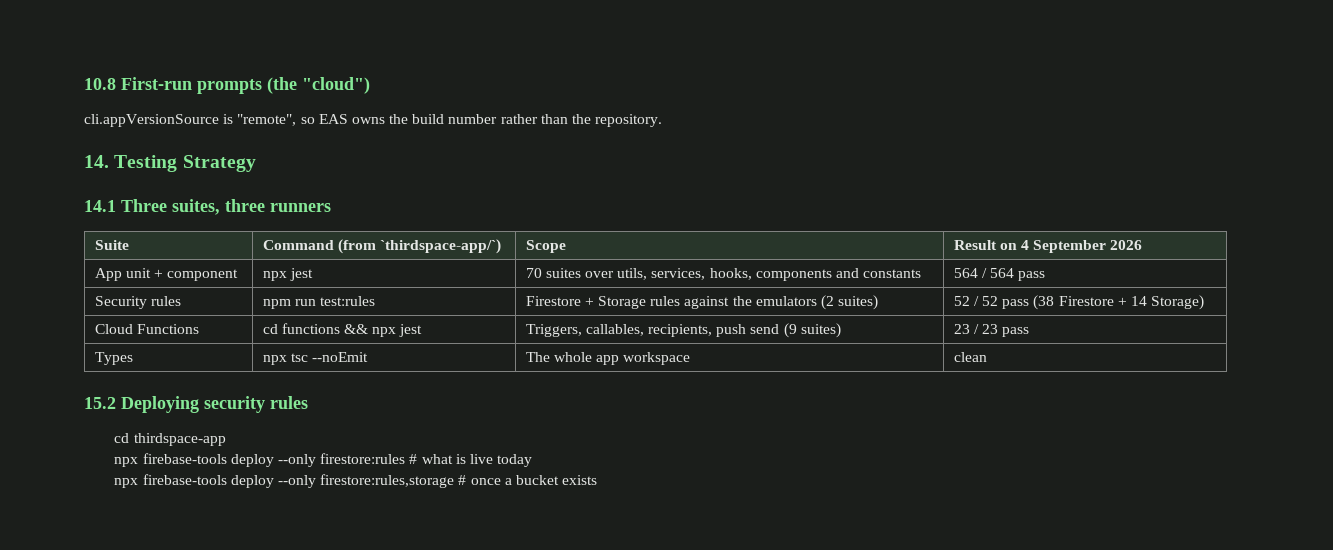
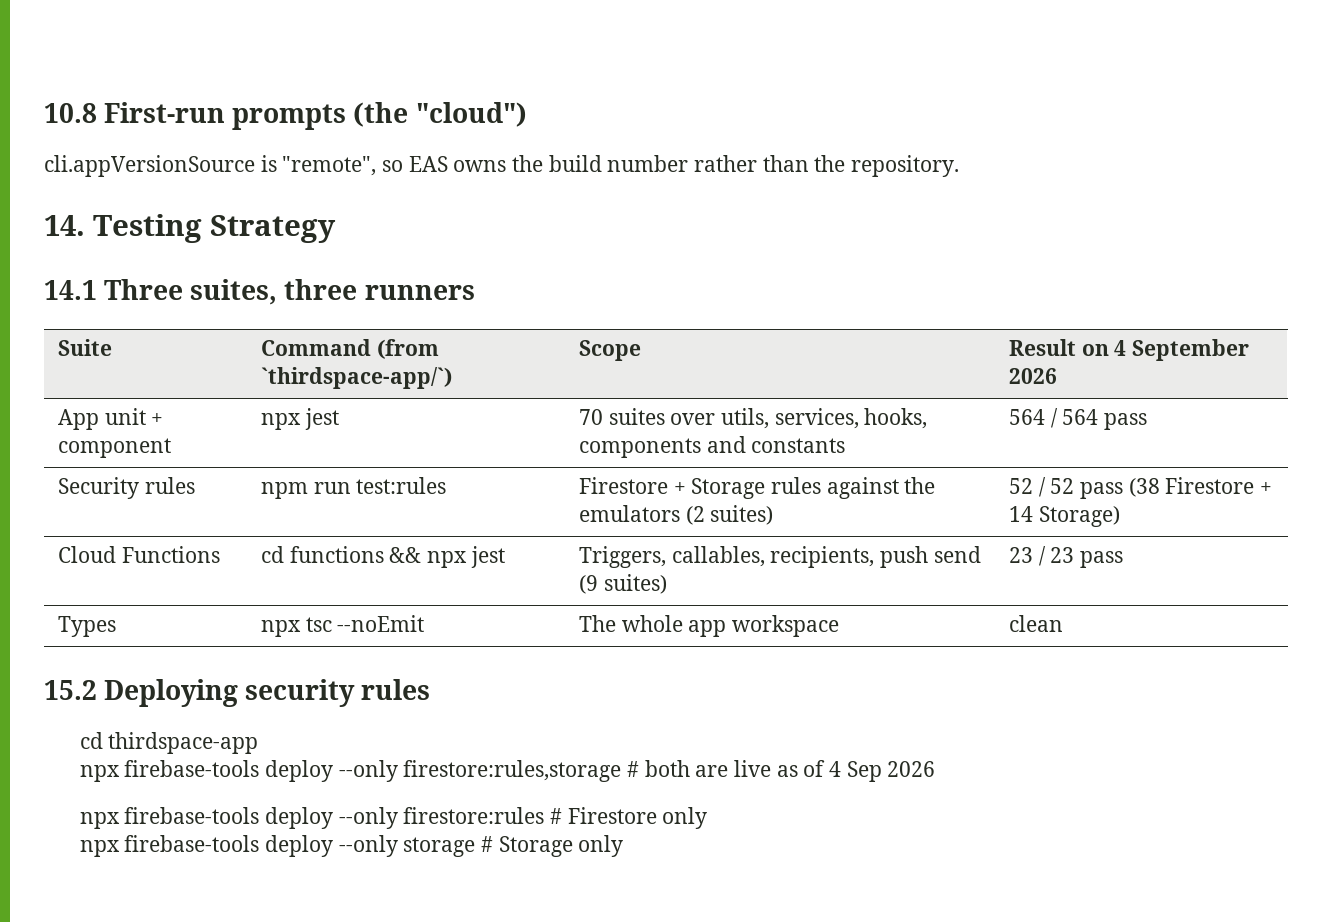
- npx firebase-tools deploy --only firestore:rules # what is live today
- npx firebase-tools deploy --only firestore:rules,storage # once a bucket exists
+ npx firebase-tools deploy --only firestore:rules,storage # both are live as of 4 Sep 2026
+ npx firebase-tools deploy --only firestore:rules # Firestore only
+ npx firebase-tools deploy --only storage # Storage only

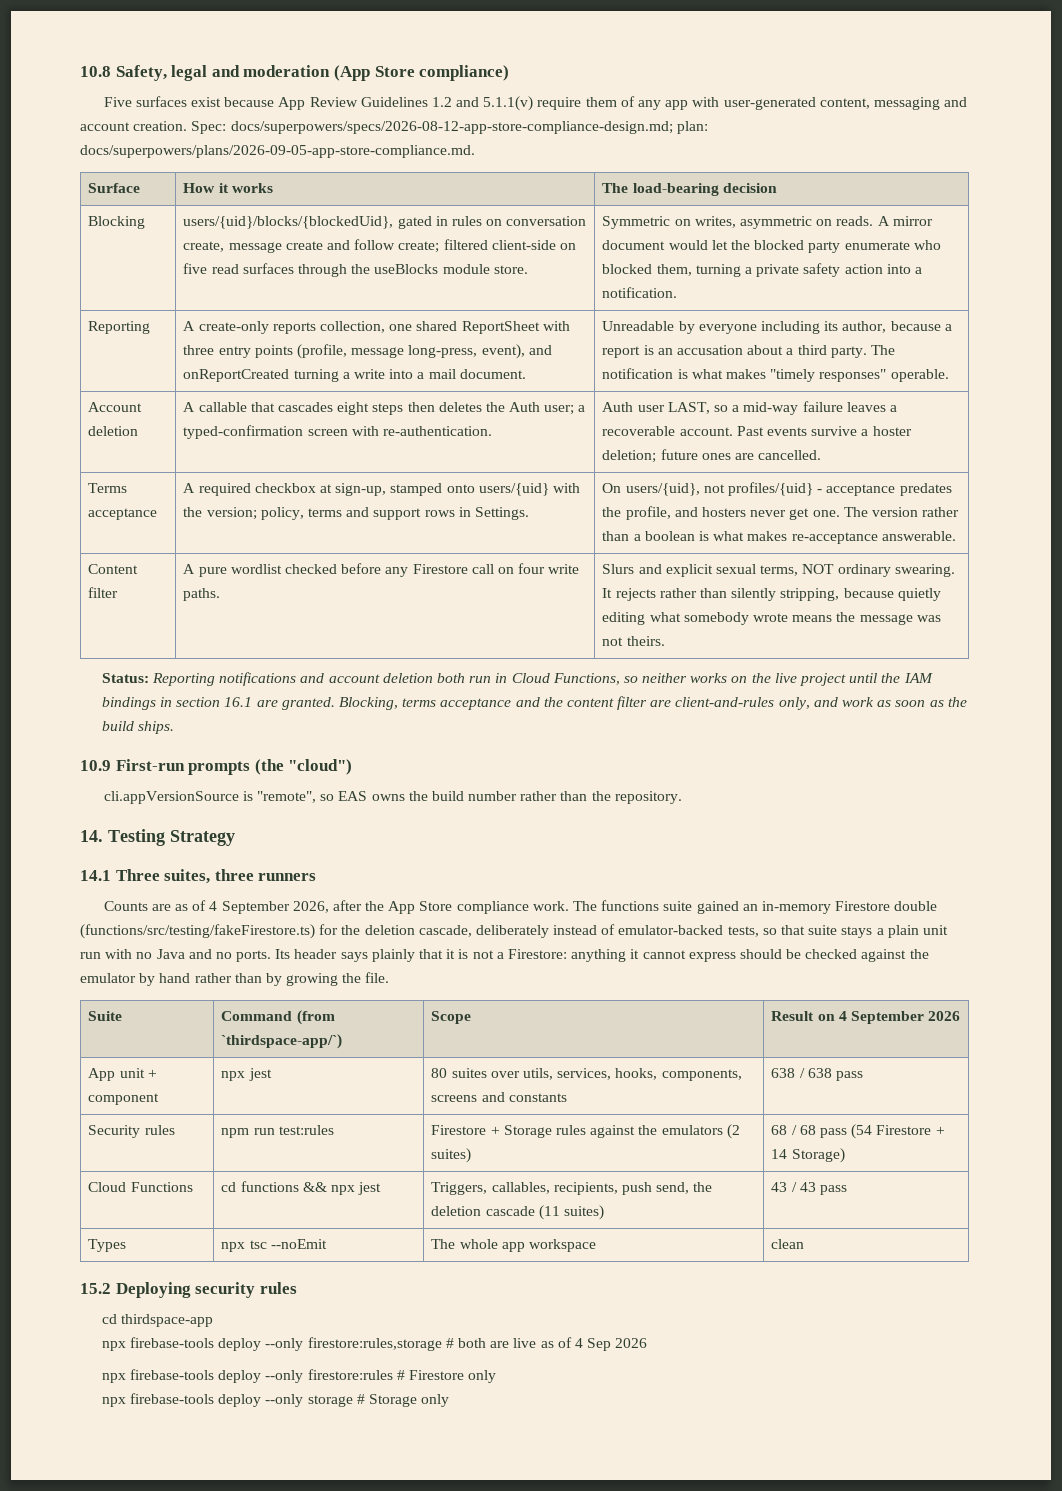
- 10.8 First-run prompts (the "cloud")
+ 10.8 Safety, legal and moderation (App Store compliance)
+ Five surfaces exist because App Review Guidelines 1.2 and 5.1.1(v) require them of any app with user-generated content, messaging and account creation. Spec: docs/superpowers/specs/2026-08-12-app-store-compliance-design.md; plan: docs/superpowers/plans/2026-09-05-app-store-compliance.md.
+ Surface | How it works | The load-bearing decision
+ Blocking | users/{uid}/blocks/{blockedUid}, gated in rules on conversation create, message create and follow create; filtered client-side on five read surfaces through the useBlocks module store. | Symmetric on writes, asymmetric on reads. A mirror document would let the blocked party enumerate who blocked them, turning a private safety action into a notification.
+ Reporting | A create-only reports collection, one shared ReportSheet with three entry points (profile, message long-press, event), and onReportCreated turning a write into a mail document. | Unreadable by everyone including its author, because a report is an accusation about a third party. The notification is what makes "timely responses" operable.
+ Account deletion | A callable that cascades eight steps then deletes the Auth user; a typed-confirmation screen with re-authentication. | Auth user LAST, so a mid-way failure leaves a recoverable account. Past events survive a hoster deletion; future ones are cancelled.
+ Terms acceptance | A required checkbox at sign-up, stamped onto users/{uid} with the version; policy, terms and support rows in Settings. | On users/{uid}, not profiles/{uid} - acceptance predates the profile, and hosters never get one. The version rather than a boolean is what makes re-acceptance answerable.
+ Content filter | A pure wordlist checked before any Firestore call on four write paths. | Slurs and explicit sexual terms, NOT ordinary swearing. It rejects rather than silently stripping, because quietly editing what somebody wrote means the message was not theirs.
+ Status: Reporting notifications and account deletion both run in Cloud Functions, so neither works on the live project until the IAM bindings in section 16.1 are granted. Blocking, terms acceptance and the content filter are client-and-rules only, and work as soon as the build ships.
+ 10.9 First-run prompts (the "cloud")
+ Counts are as of 4 September 2026, after the App Store compliance work. The functions suite gained an in-memory Firestore double (functions/src/testing/fakeFirestore.ts) for the deletion cascade, deliberately instead of emulator-backed tests, so that suite stays a plain unit run with no Java and no ports. Its header says plainly that it is not a Firestore: anything it cannot express should be checked against the emulator by hand rather than by growing the file.
- App unit + component | npx jest | 70 suites over utils, services, hooks, components and constants | 564 / 564 pass
+ App unit + component | npx jest | 80 suites over utils, services, hooks, components, screens and constants | 638 / 638 pass
- Security rules | npm run test:rules | Firestore + Storage rules against the emulators (2 suites) | 52 / 52 pass (38 Firestore + 14 Storage)
+ Security rules | npm run test:rules | Firestore + Storage rules against the emulators (2 suites) | 68 / 68 pass (54 Firestore + 14 Storage)
- Cloud Functions | cd functions && npx jest | Triggers, callables, recipients, push send (9 suites) | 23 / 23 pass
+ Cloud Functions | cd functions && npx jest | Triggers, callables, recipients, push send, the deletion cascade (11 suites) | 43 / 43 pass

